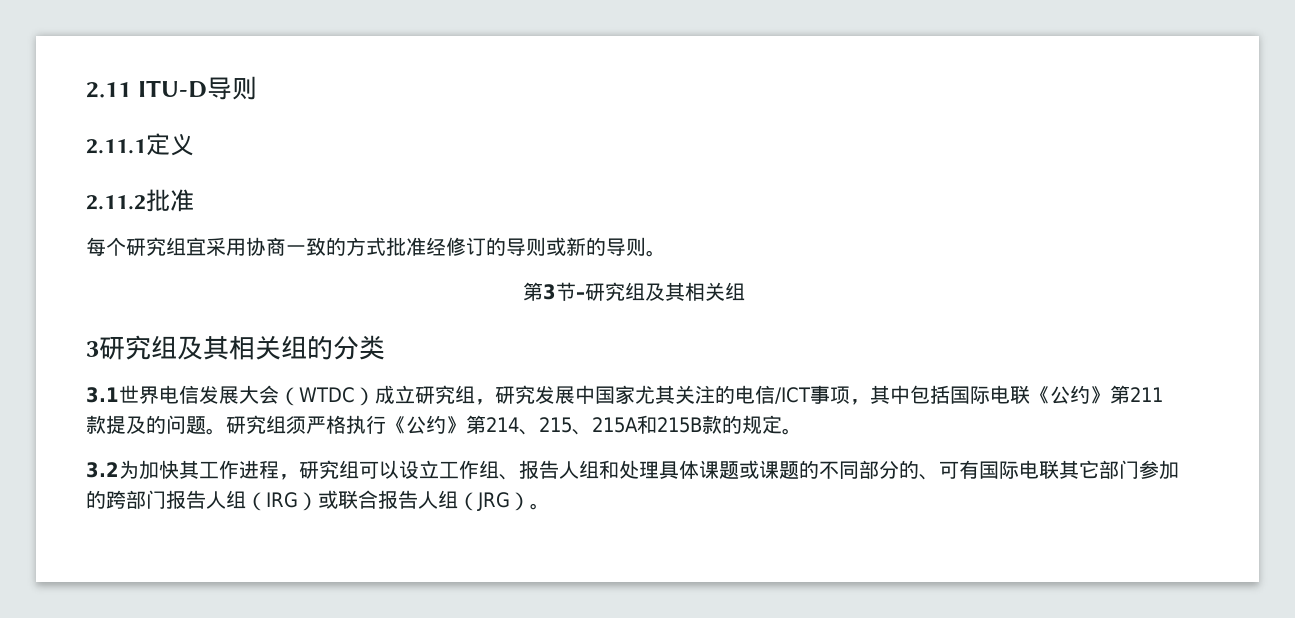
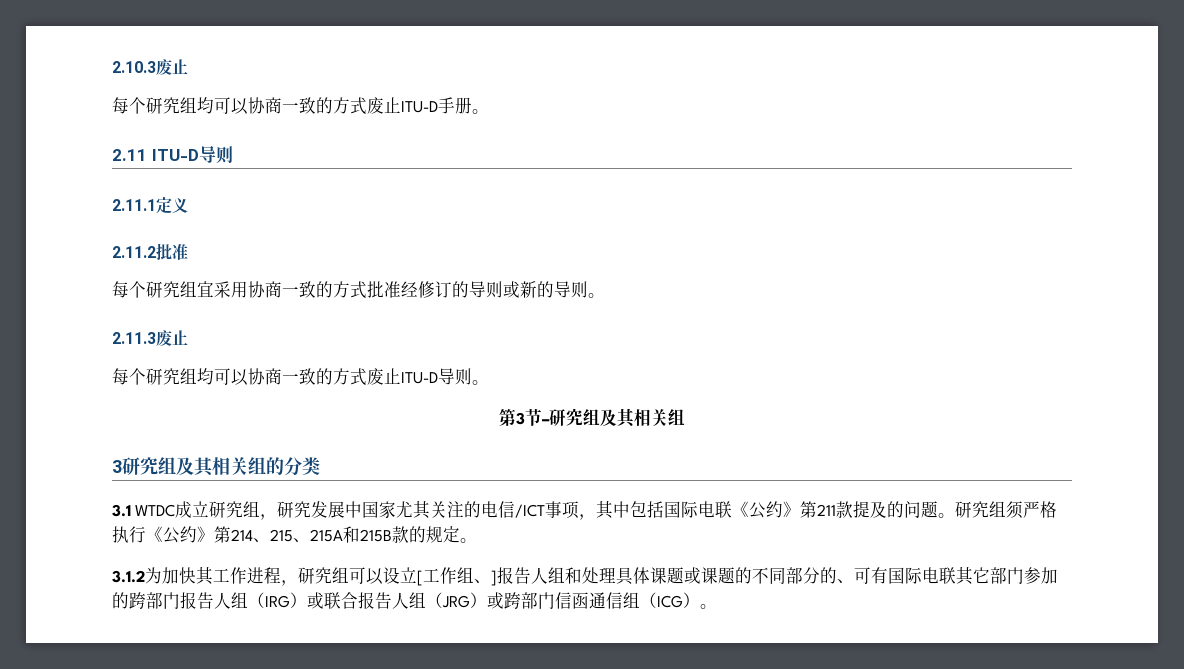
+ 2.10.3废止
+ 每个研究组均可以协商一致的方式废止ITU-D手册。
+ 2.11.3废止
+ 每个研究组均可以协商一致的方式废止ITU-D导则。
- 3.1世界电信发展大会（WTDC）成立研究组，研究发展中国家尤其关注的电信/ICT事项，其中包括国际电联《公约》第211款提及的问题。
+ 3.1 WTDC成立研究组，研究发展中国家尤其关注的电信/ICT事项，其中包括国际电联《公约》第211款提及的问题。
- 3.2为加快其工作进程，研究组可以设立工作组、报告人组和处理具体课题或课题的不同部分的、可有国际电联其它部门参加的跨部门报告人组（IRG）或联合报告人组（JRG）。
+ 3.1.2为加快其工作进程，研究组可以设立[工作组、]报告人组和处理具体课题或课题的不同部分的、可有国际电联其它部门参加的跨部门报告人组（IRG）或联合报告人组（JRG）或跨部门信函通信组（ICG）。

